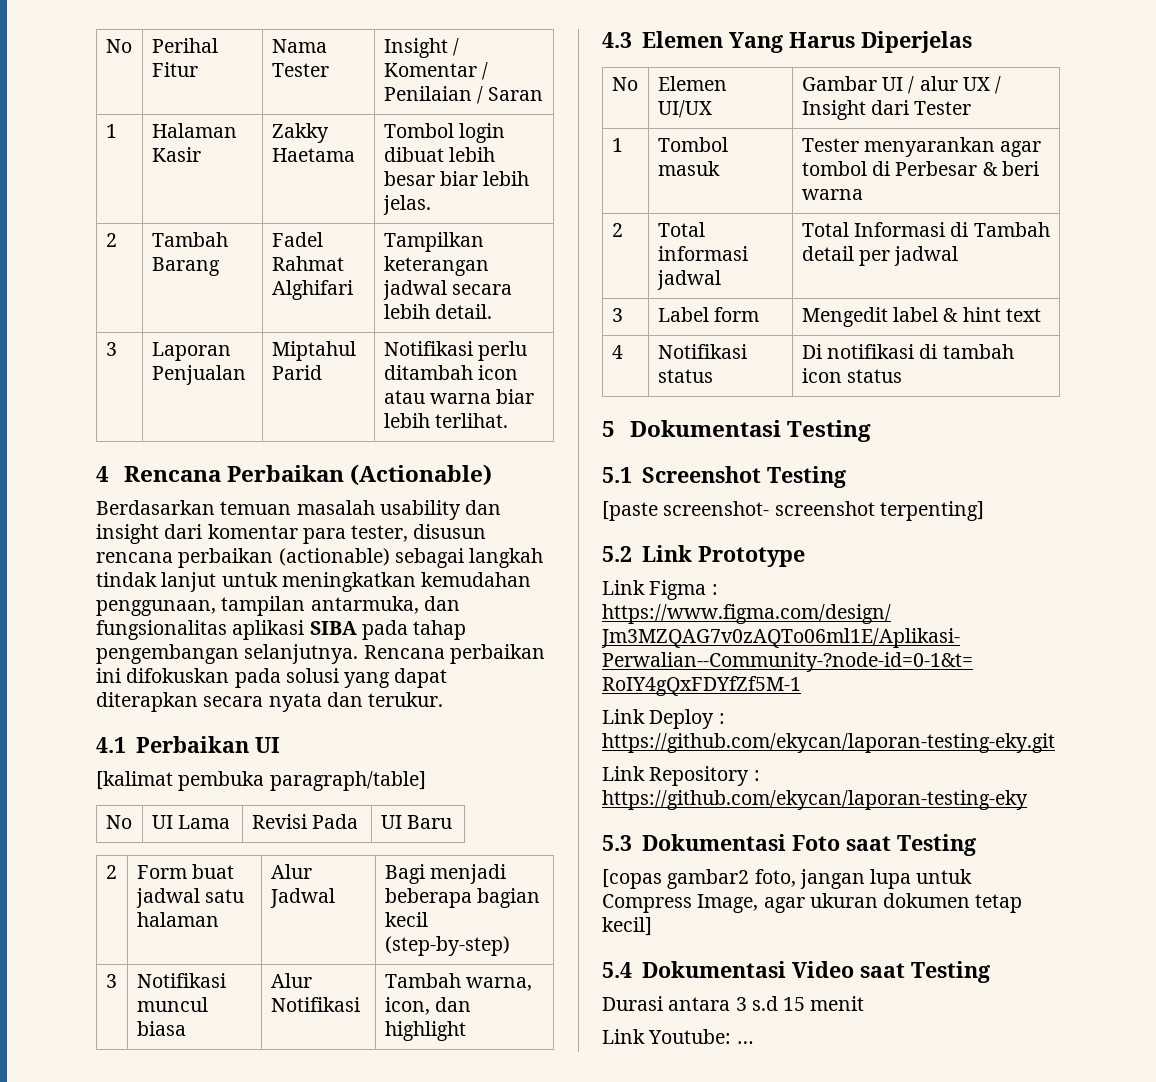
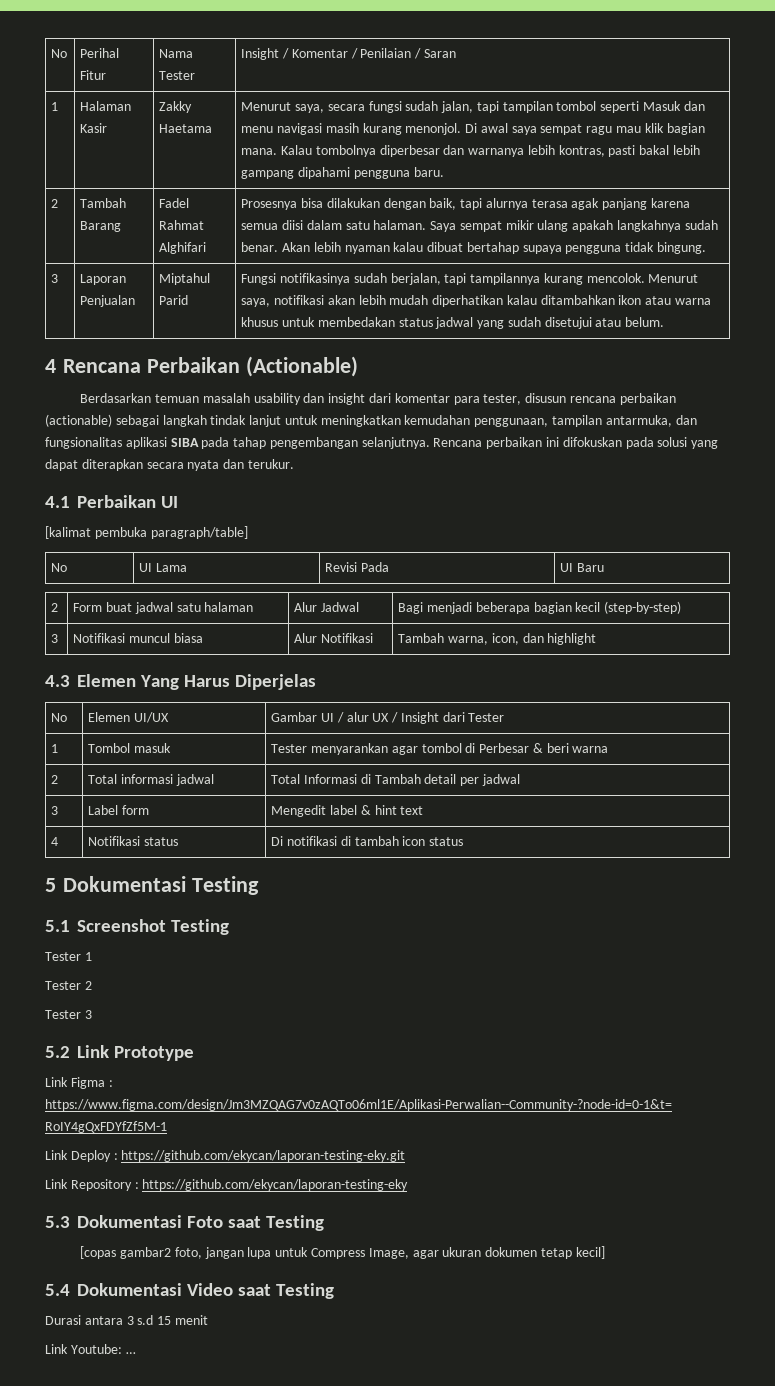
- Tombol login dibuat lebih besar biar lebih jelas.
+ Menurut saya, secara fungsi sudah jalan, tapi tampilan tombol seperti Masuk dan menu navigasi masih kurang menonjol. Di awal saya sempat ragu mau klik bagian mana. Kalau tombolnya diperbesar dan warnanya lebih kontras, pasti bakal lebih gampang dipahami pengguna baru.
- 2 | Tambah Barang | Fadel Rahmat Alghifari | Tampilkan keterangan jadwal secara lebih detail.
+ 2 | Tambah Barang | Fadel Rahmat Alghifari | Prosesnya bisa dilakukan dengan baik, tapi alurnya terasa agak panjang karena semua diisi dalam satu halaman. Saya sempat mikir ulang apakah langkahnya sudah benar. Akan lebih nyaman kalau dibuat bertahap supaya pengguna tidak bingung.
- 3 | Laporan Penjualan | Miptahul Parid | Notifikasi perlu ditambah icon atau warna biar lebih terlihat.
+ 3 | Laporan Penjualan | Miptahul Parid | Fungsi notifikasinya sudah berjalan, tapi tampilannya kurang mencolok. Menurut saya, notifikasi akan lebih mudah diperhatikan kalau ditambahkan ikon atau warna khusus untuk membedakan status jadwal yang sudah disetujui atau belum.
  5.1 Screenshot Testing
- [paste screenshot- screenshot terpenting]
+ Tester 1
+ Tester 2
+ Tester 3

